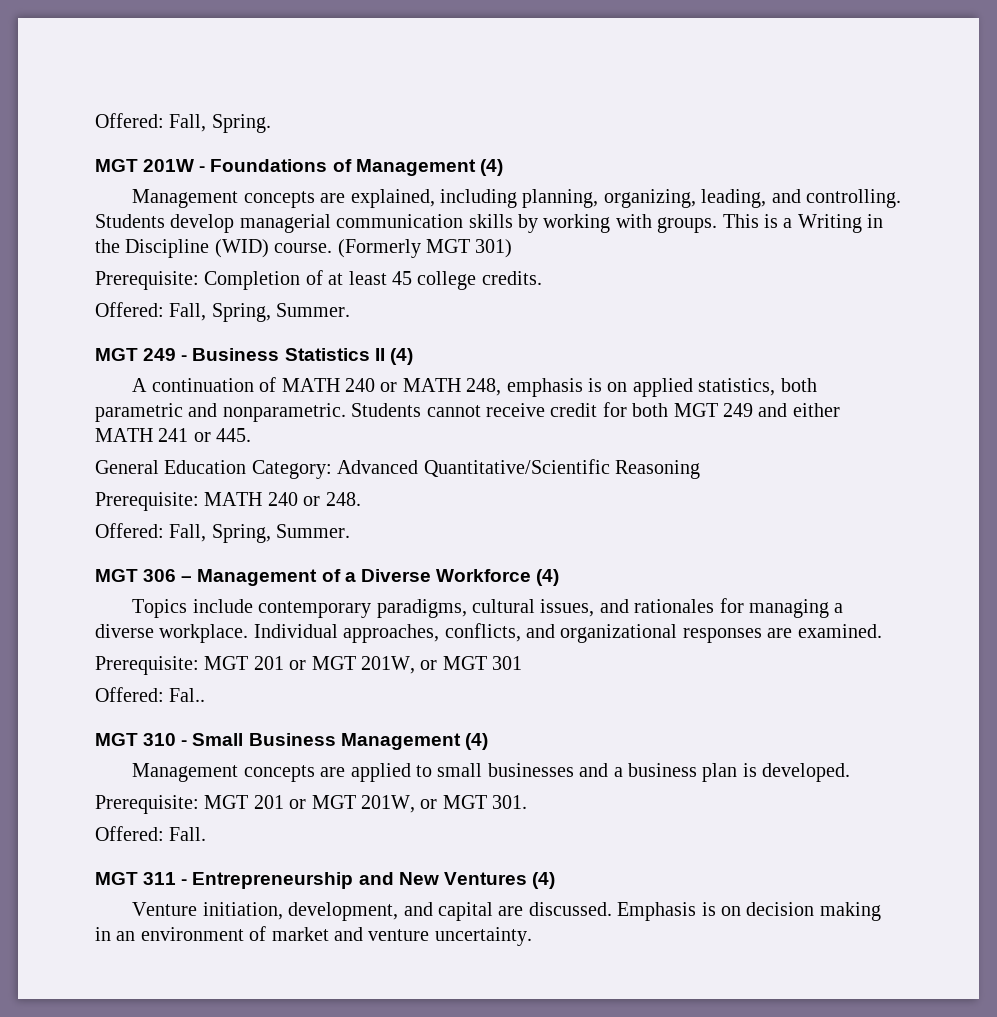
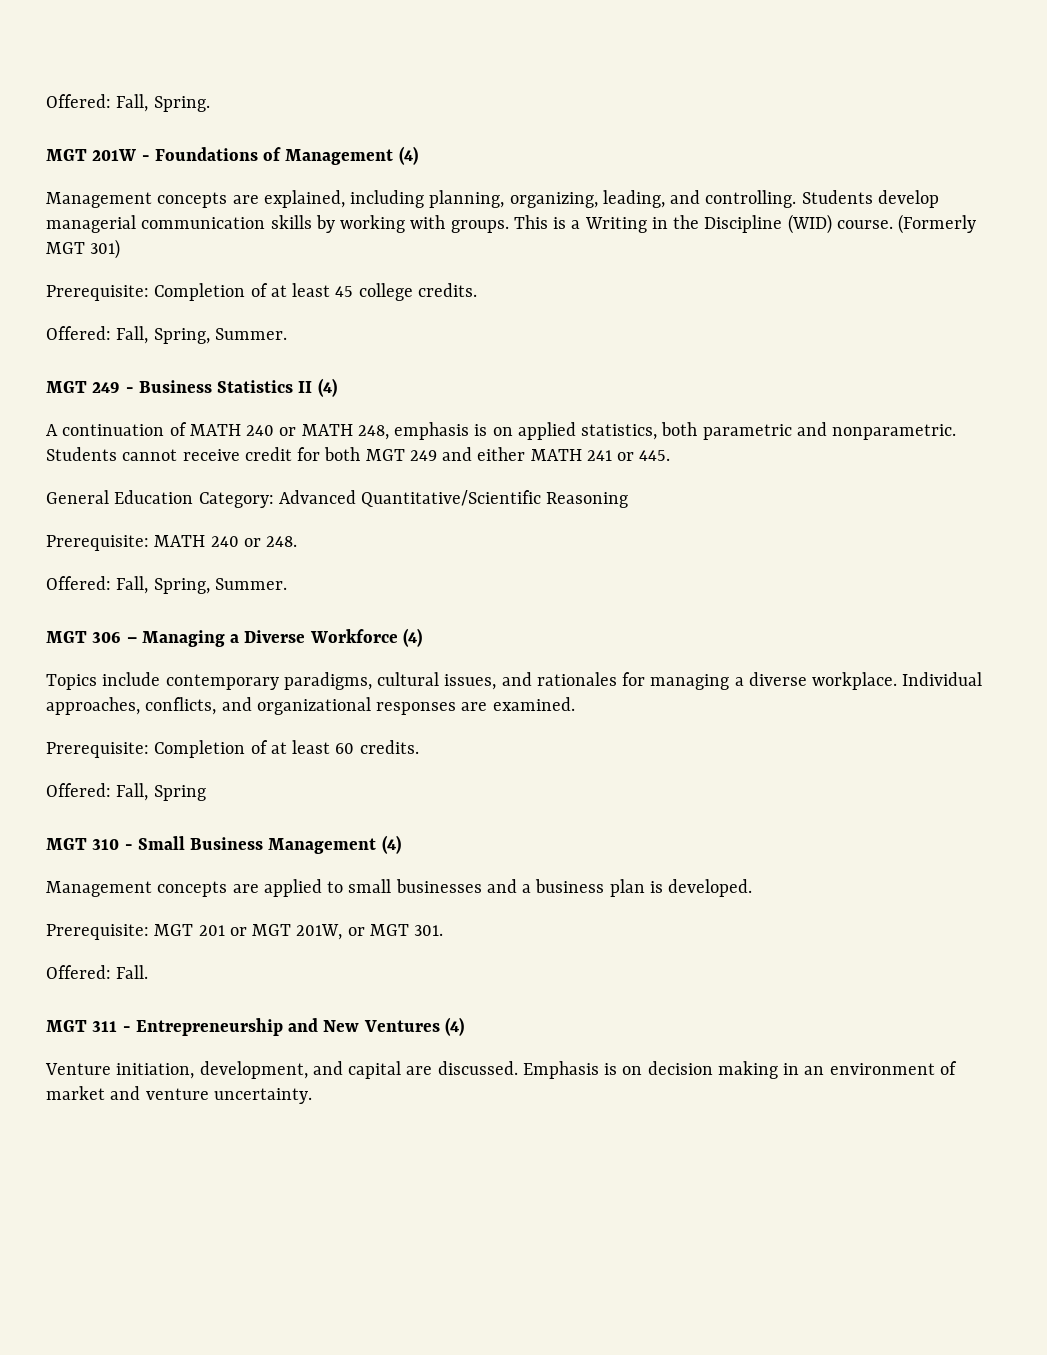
- MGT 306 – Management of a Diverse Workforce (4)
+ MGT 306 – Managing a Diverse Workforce (4)
- Prerequisite: MGT 201 or MGT 201W, or MGT 301
- Offered: Fal..
+ Prerequisite: Completion of at least 60 credits.
+ Offered: Fall, Spring

